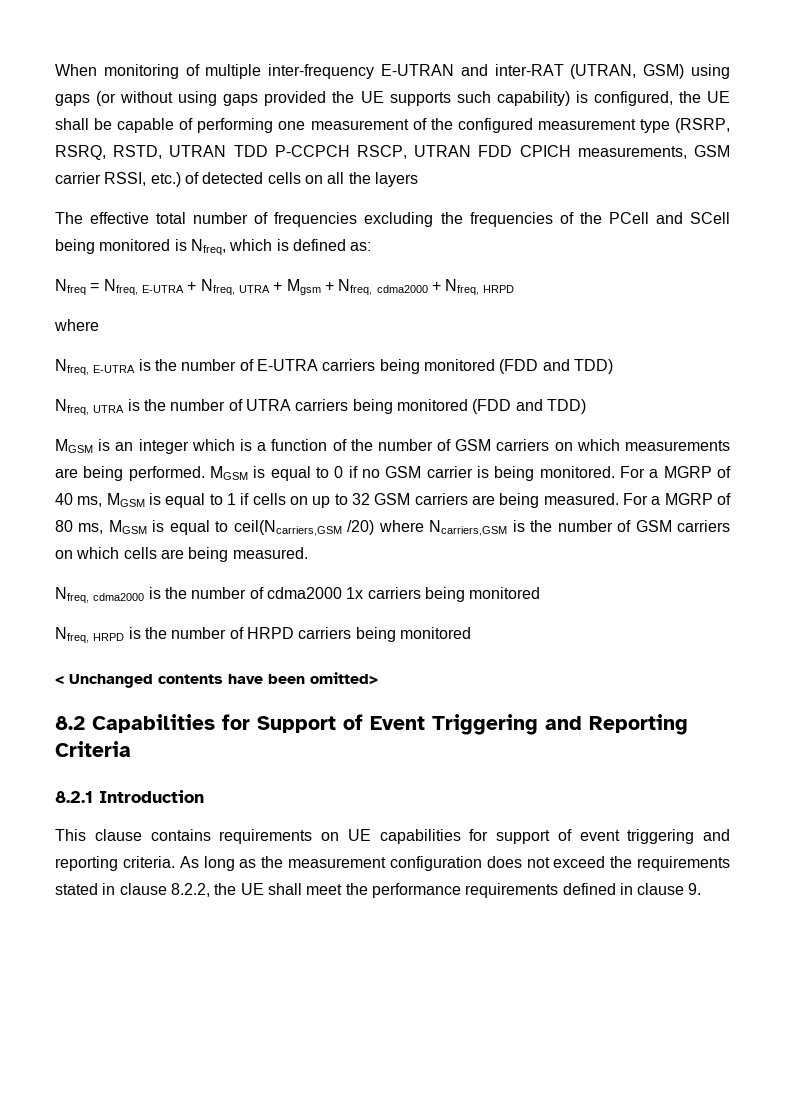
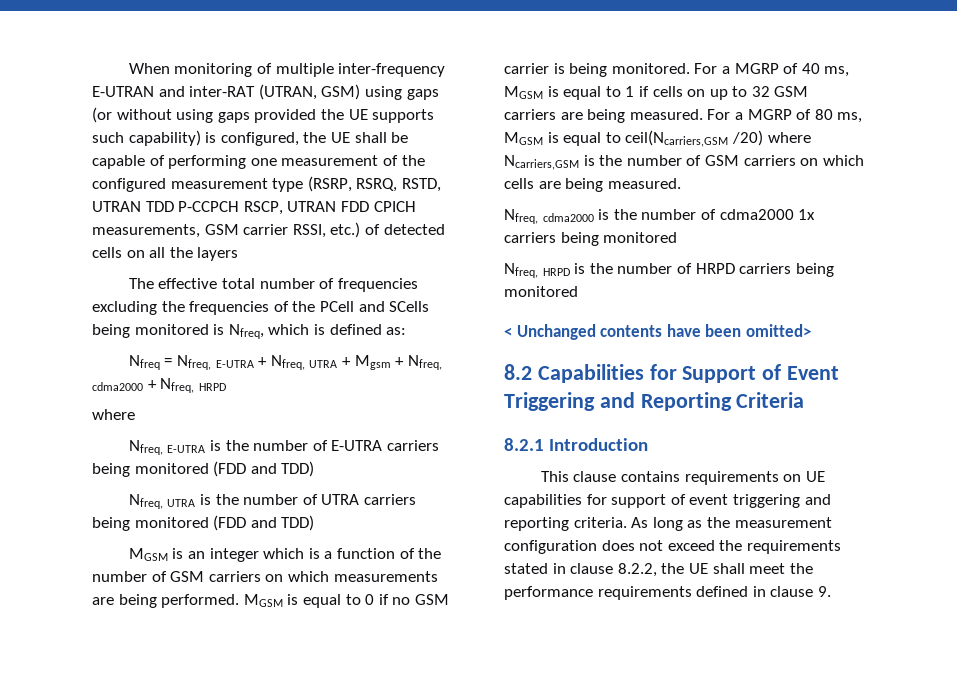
- The effective total number of frequencies excluding the frequencies of the PCell and SCell being monitored is Nfreq, which is defined as:
+ The effective total number of frequencies excluding the frequencies of the PCell and SCells being monitored is Nfreq, which is defined as:

